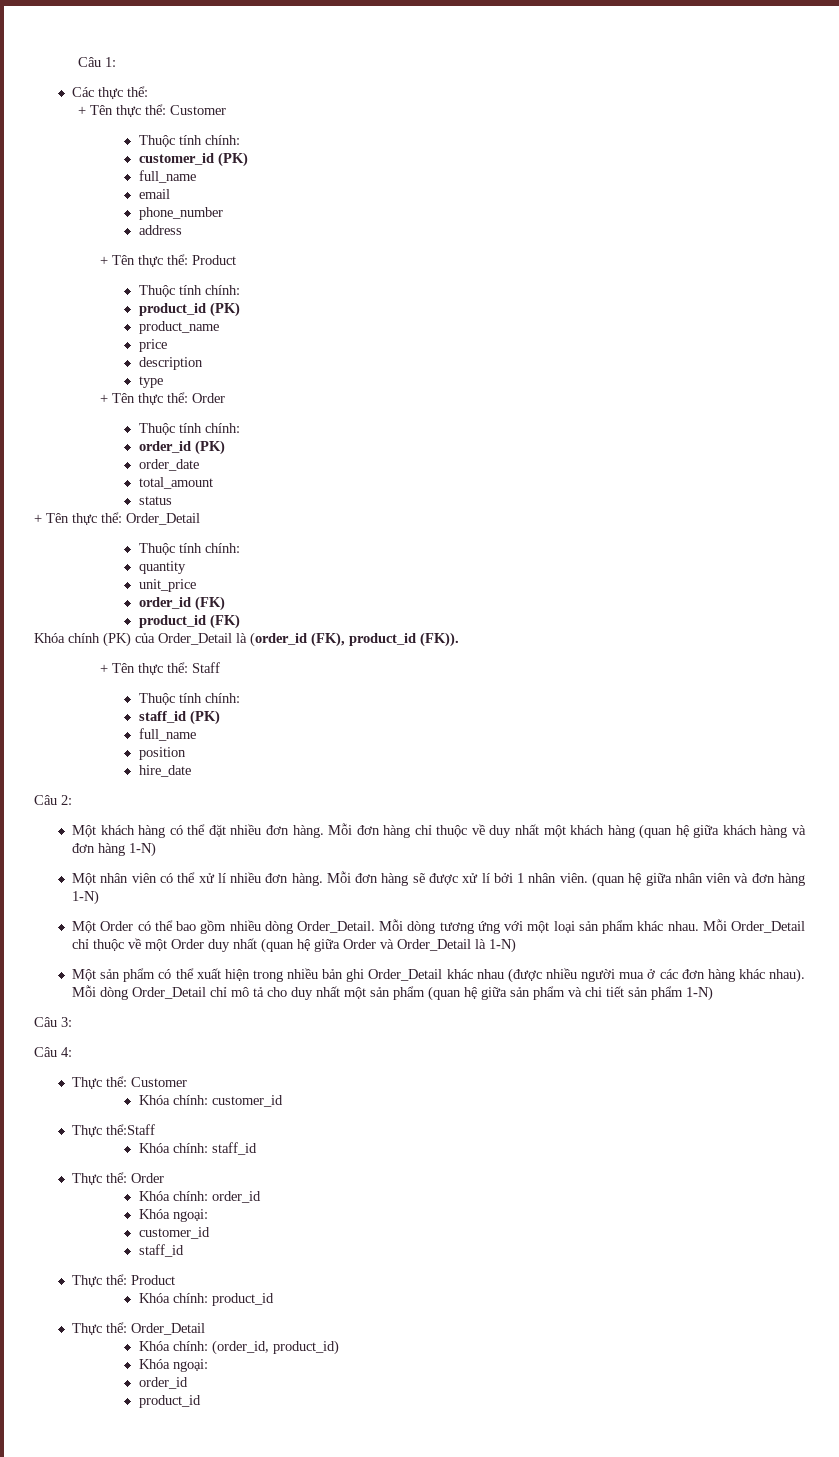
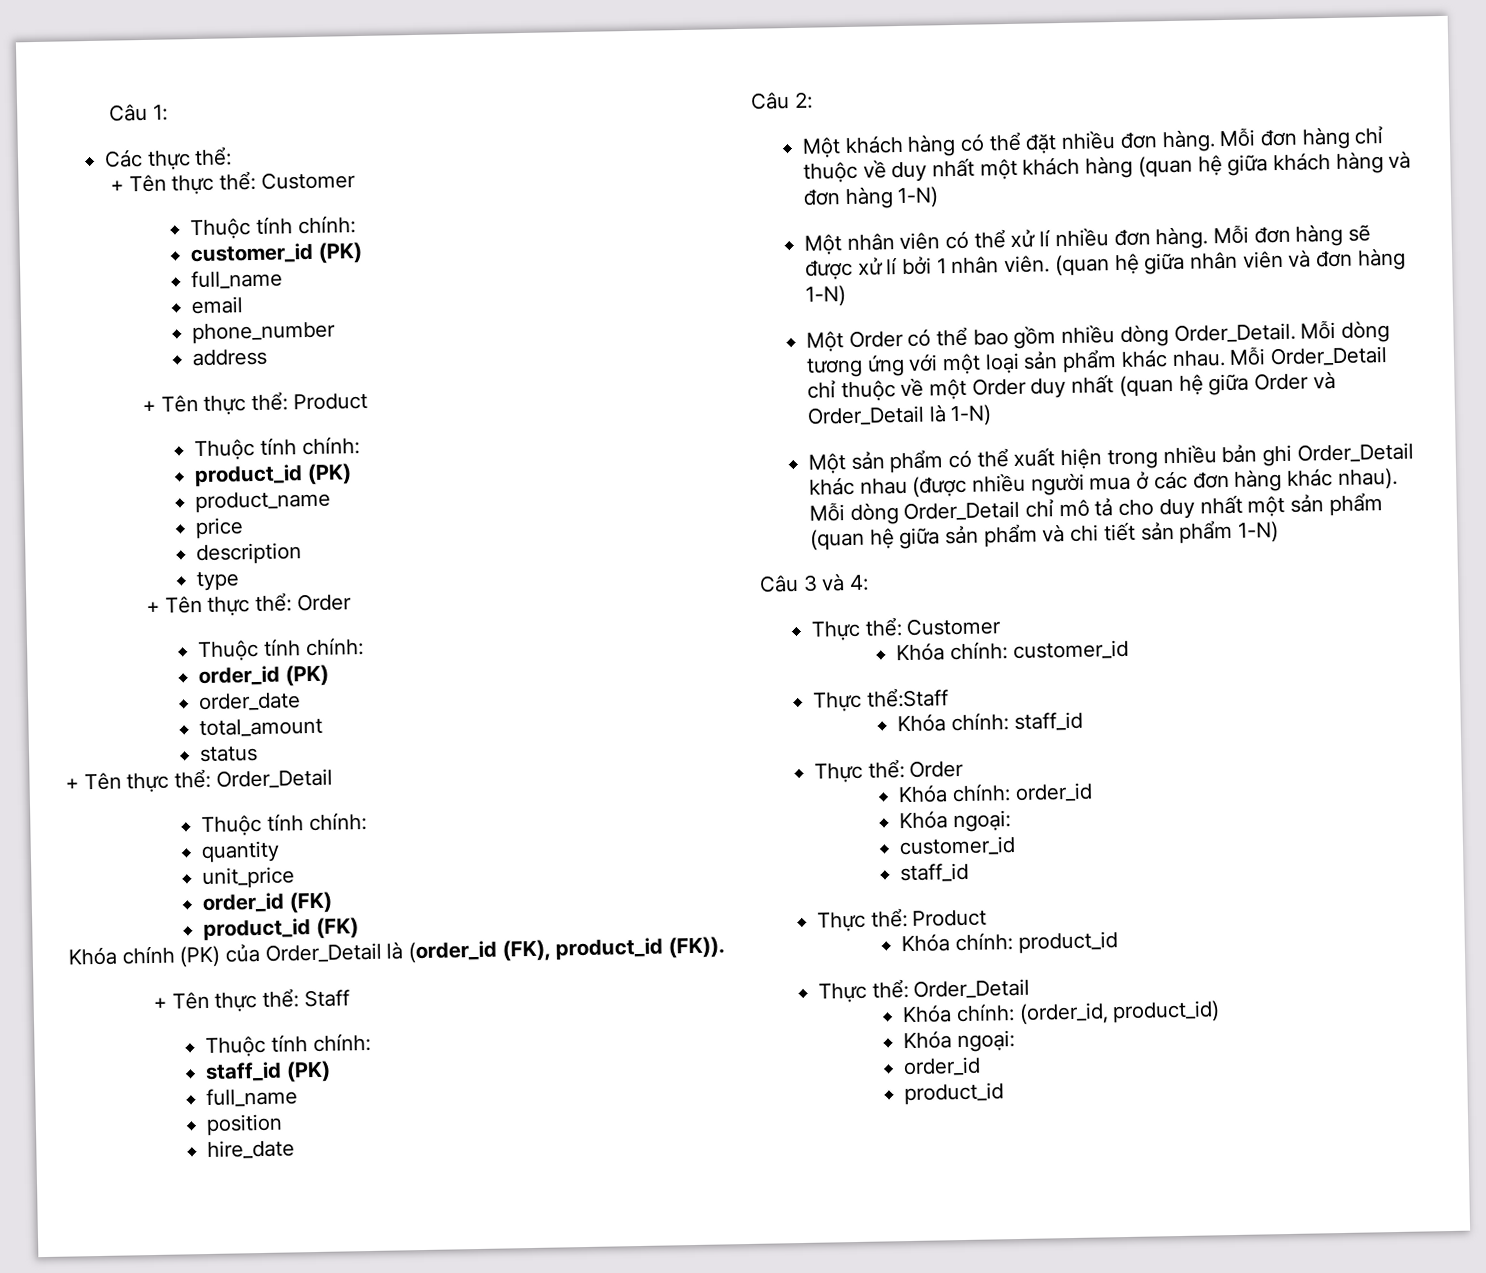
- Câu 3:
- Câu 4:
+ Câu 3 và 4:

